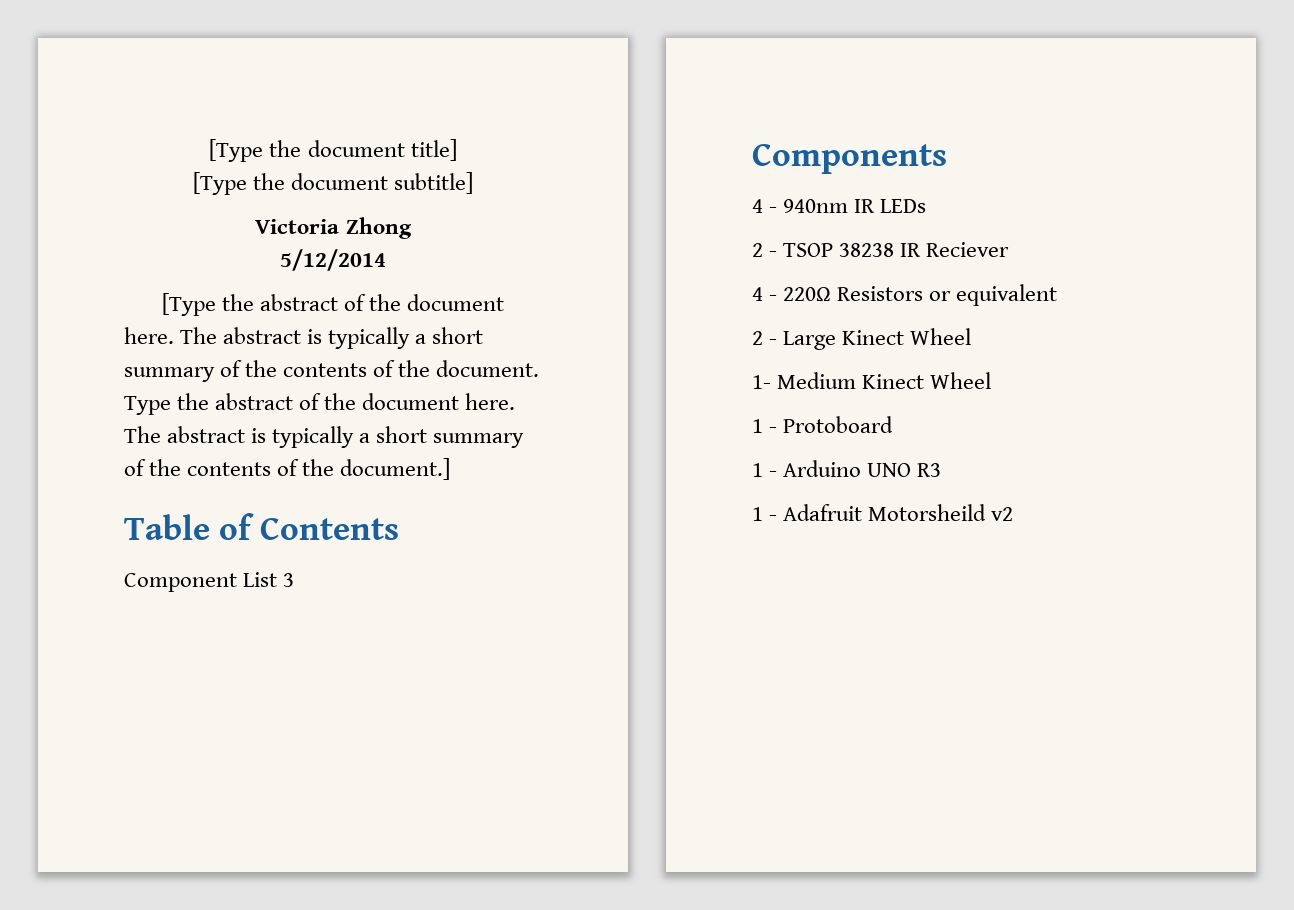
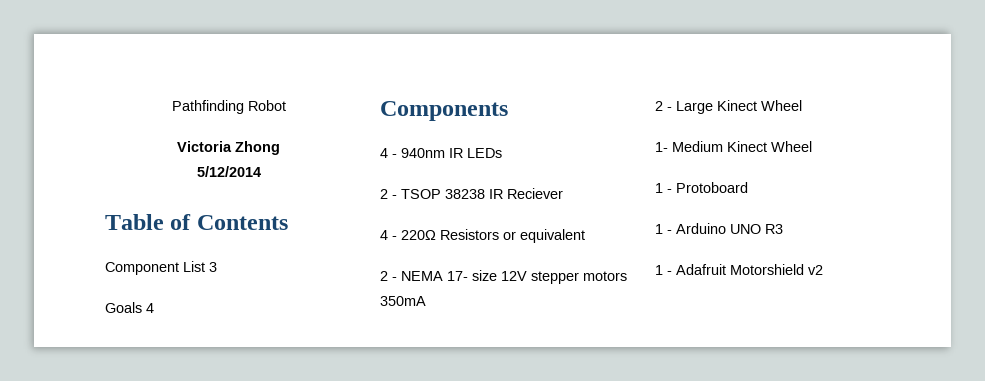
- [Type the document title]
- [Type the document subtitle]
+ Pathfinding Robot
  Victoria Zhong
  5/12/2014
- [Type the abstract of the document here. The abstract is typically a short summary of the contents of the document. Type the abstract of the document here. The abstract is typically a short summary of the contents of the document.]
+ Goals 4
+ 2 - NEMA 17- size 12V stepper motors 350mA
- 1 - Adafruit Motorsheild v2
+ 1 - Adafruit Motorshield v2

